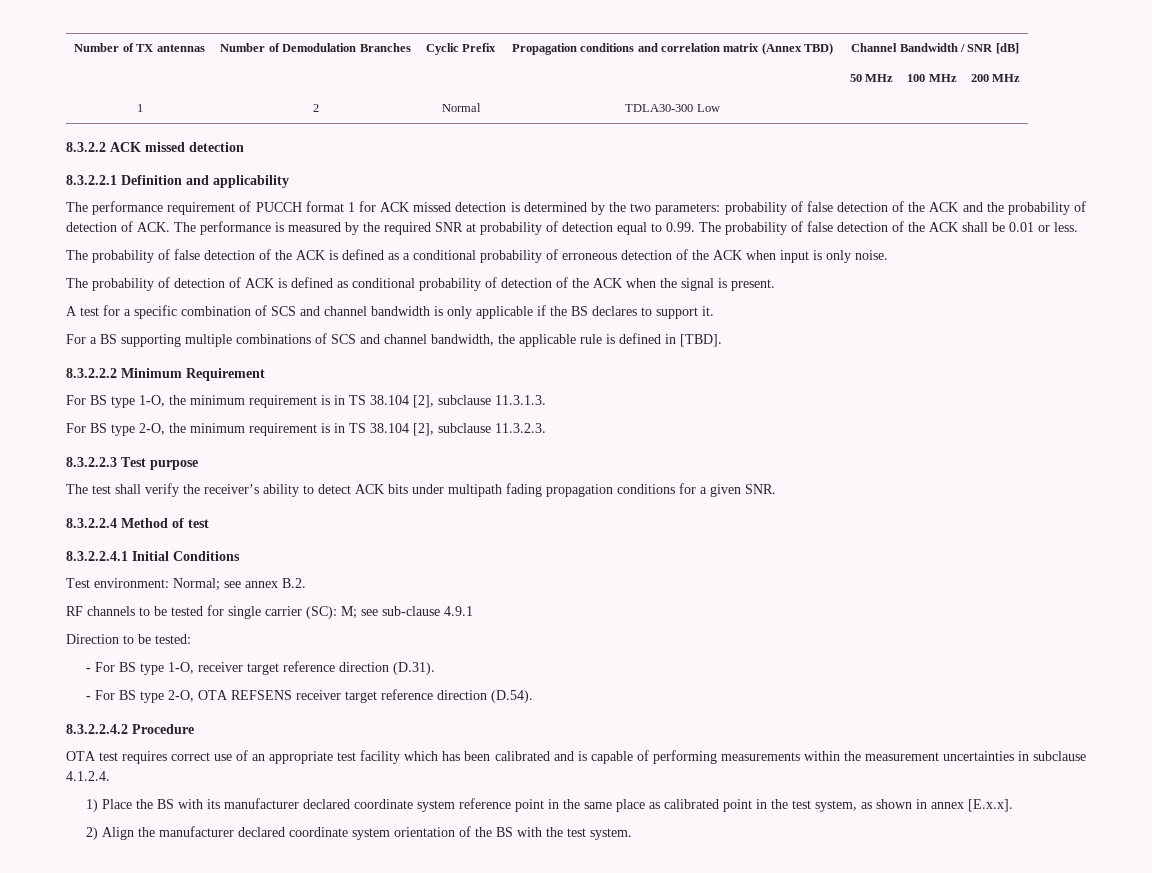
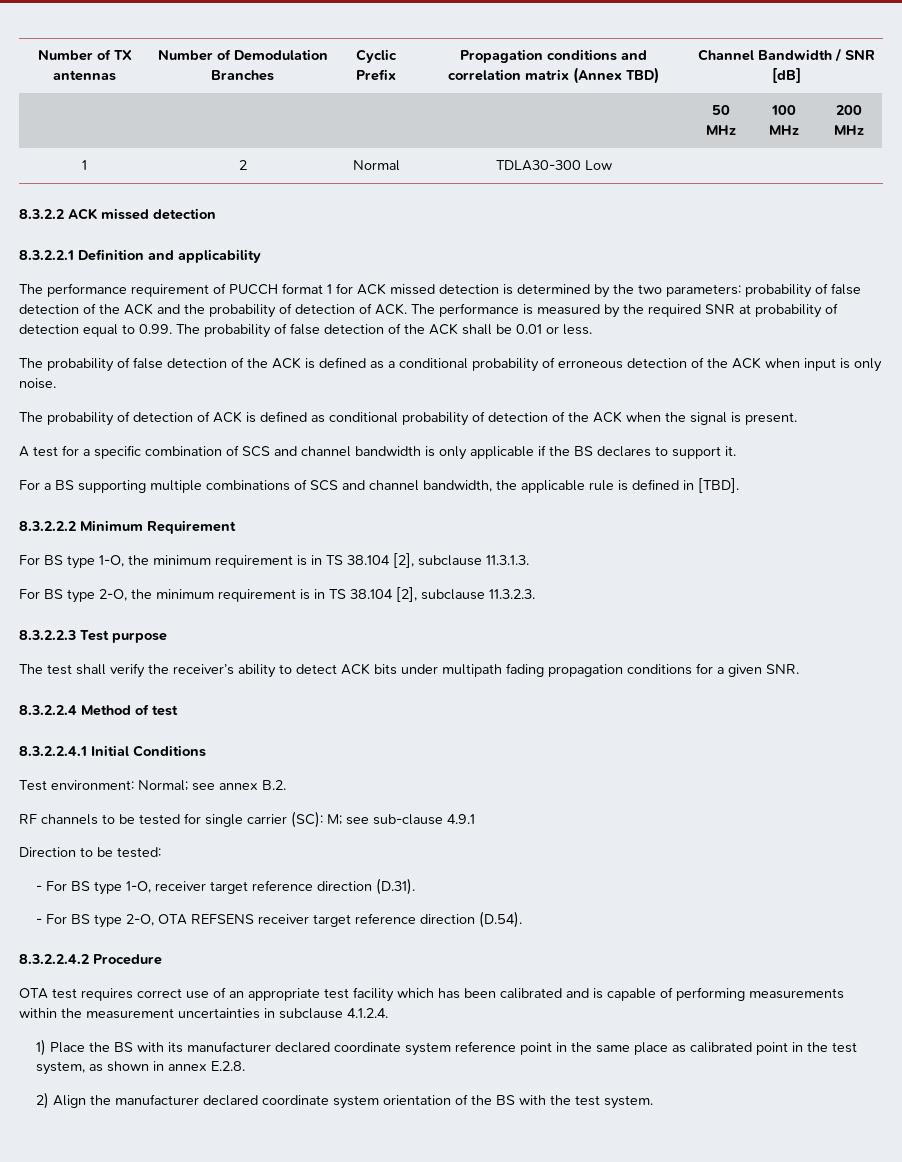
- 1) Place the BS with its manufacturer declared coordinate system reference point in the same place as calibrated point in the test system, as shown in annex [E.x.x].
+ 1) Place the BS with its manufacturer declared coordinate system reference point in the same place as calibrated point in the test system, as shown in annex E.2.8.

